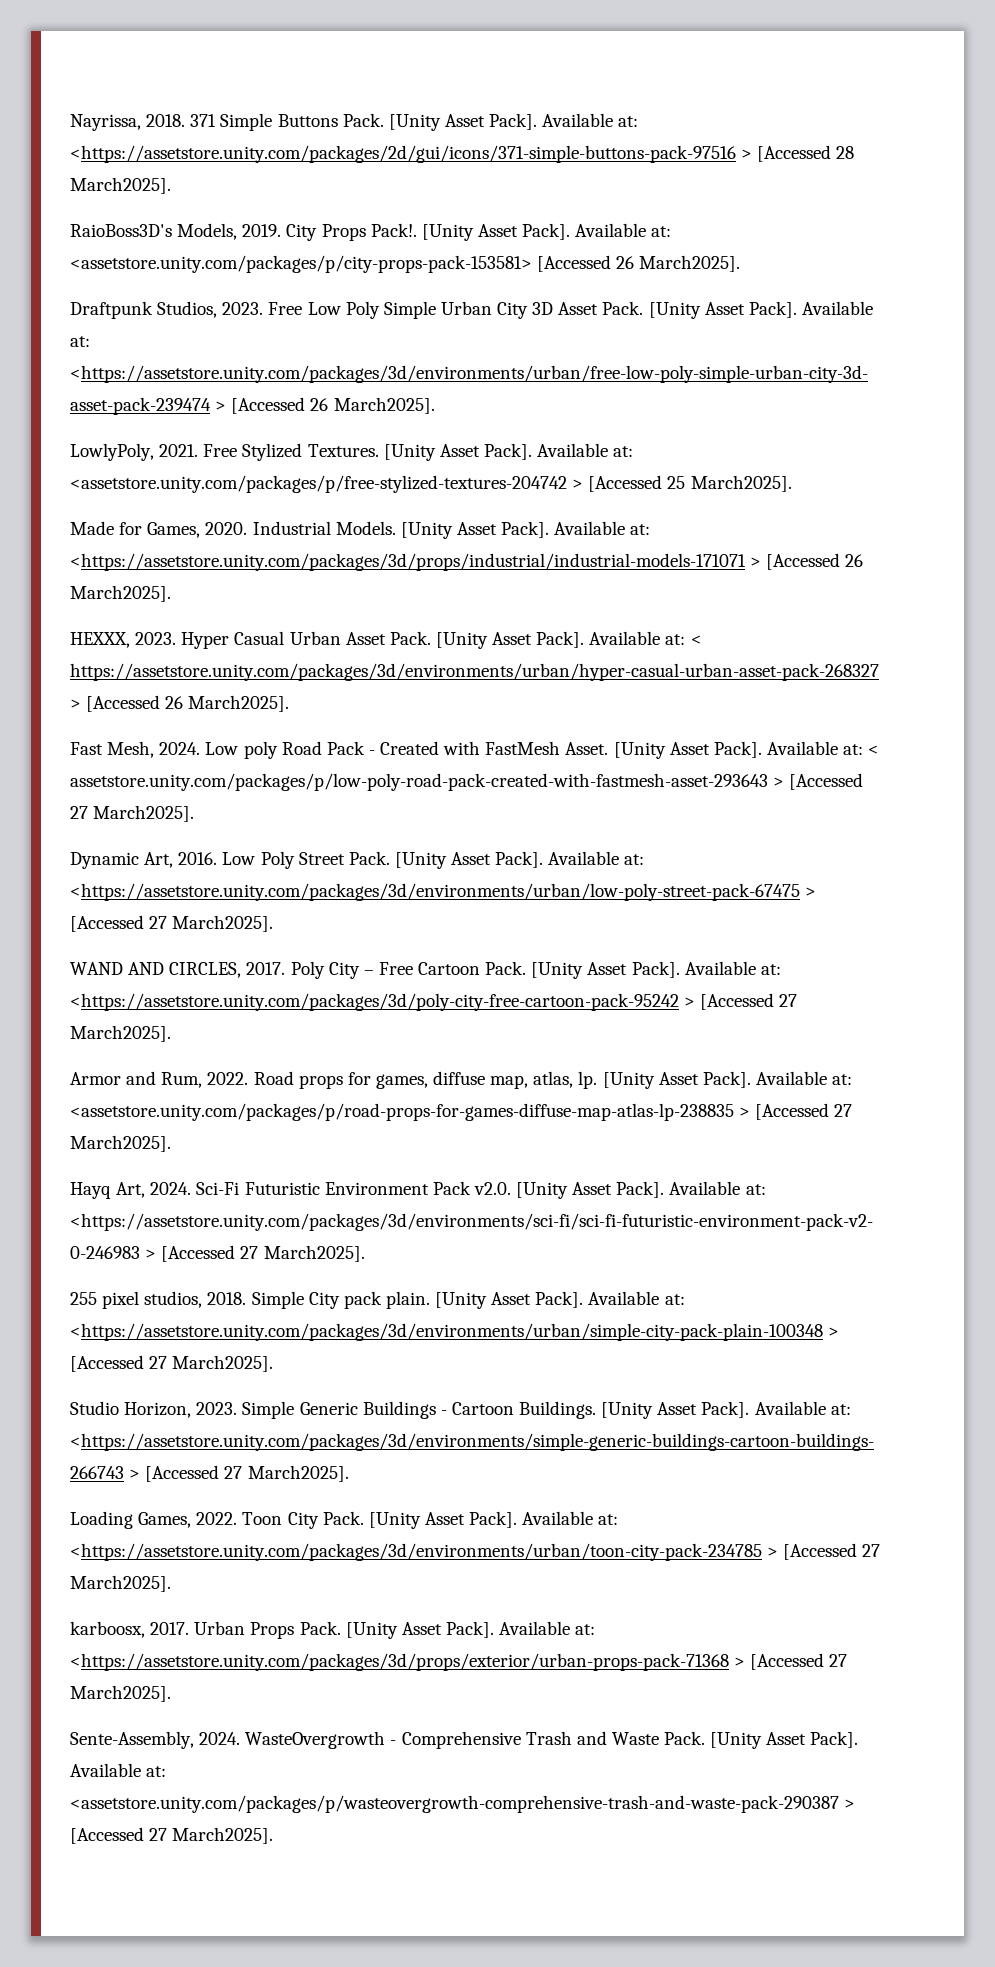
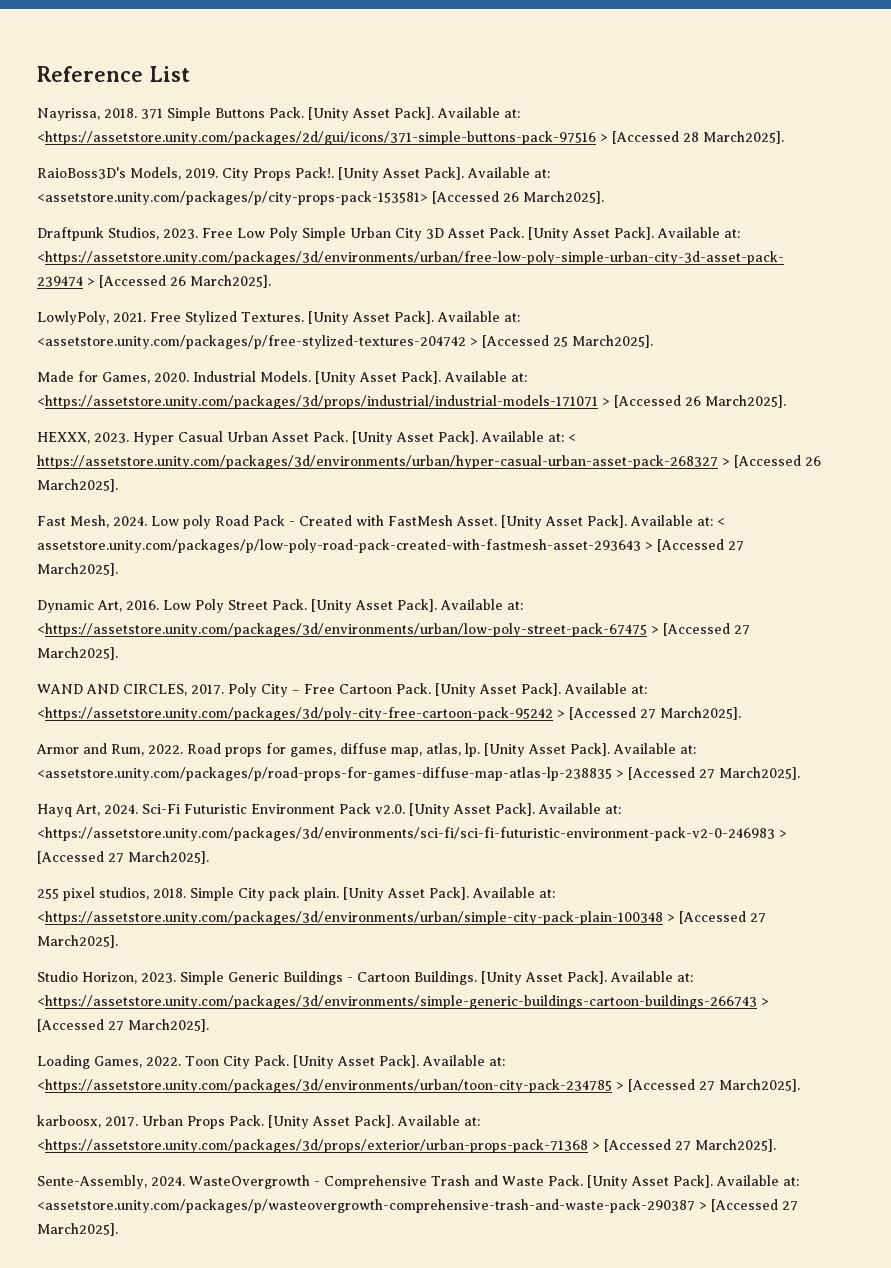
+ Reference List

